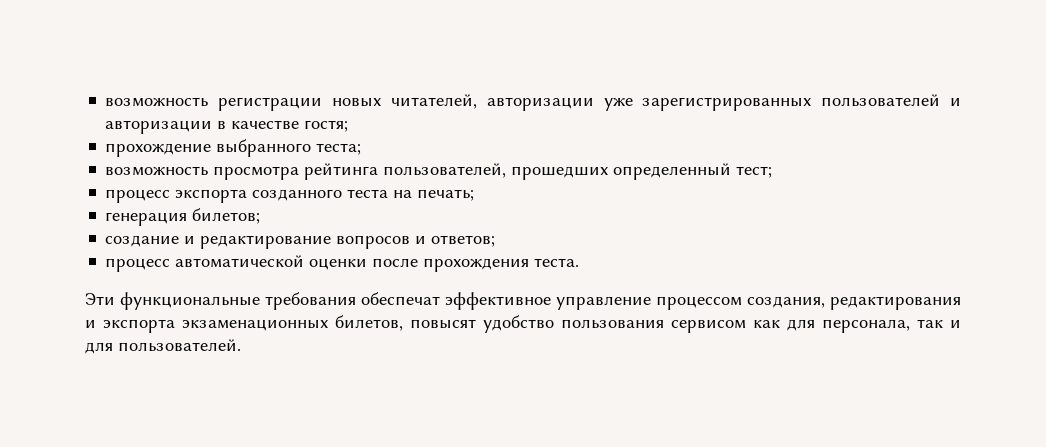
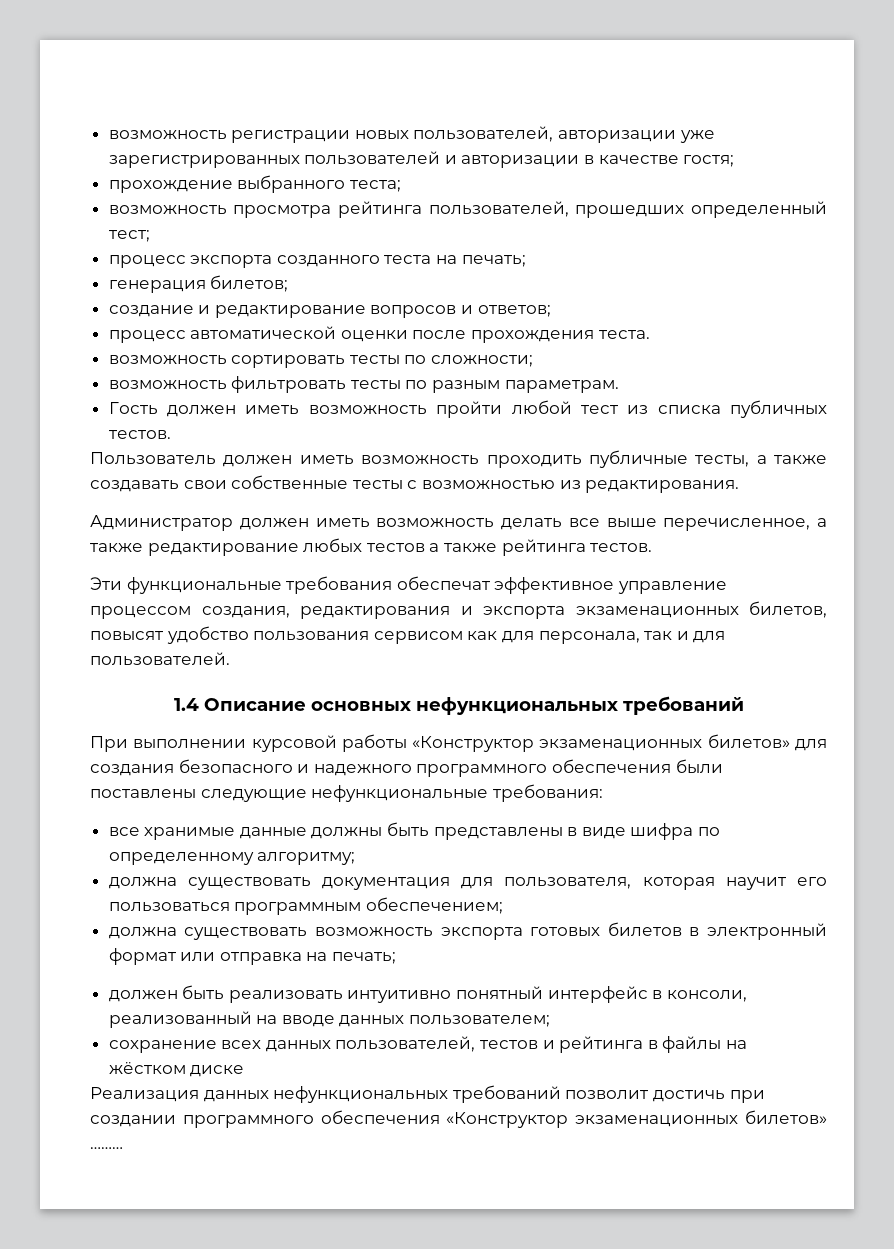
- возможность регистрации новых читателей, авторизации уже зарегистрированных пользователей и авторизации в качестве гостя;
+ возможность регистрации новых пользователей, авторизации уже зарегистрированных пользователей и авторизации в качестве гостя;
+ возможность сортировать тесты по сложности;
+ возможность фильтровать тесты по разным параметрам.
+ Гость должен иметь возможность пройти любой тест из списка публичных тестов.
+ Пользователь должен иметь возможность проходить публичные тесты, а также создавать свои собственные тесты с возможностью из редактирования.
+ Администратор должен иметь возможность делать все выше перечисленное, а также редактирование любых тестов а также рейтинга тестов.
+ 1.4 Описание основных нефункциональных требований
+ При выполнении курсовой работы «Конструктор экзаменационных билетов» для создания безопасного и надежного программного обеспечения были поставлены следующие нефункциональные требования:
+ все хранимые данные должны быть представлены в виде шифра по определенному алгоритму;
+ должна существовать документация для пользователя, которая научит его пользоваться программным обеспечением;
+ должна существовать возможность экспорта готовых билетов в электронный формат или отправка на печать;
+ должен быть реализовать интуитивно понятный интерфейс в консоли, реализованный на вводе данных пользователем;
+ сохранение всех данных пользователей, тестов и рейтинга в файлы на жёстком диске
+ Реализация данных нефункциональных требований позволит достичь при создании программного обеспечения «Конструктор экзаменационных билетов» ………

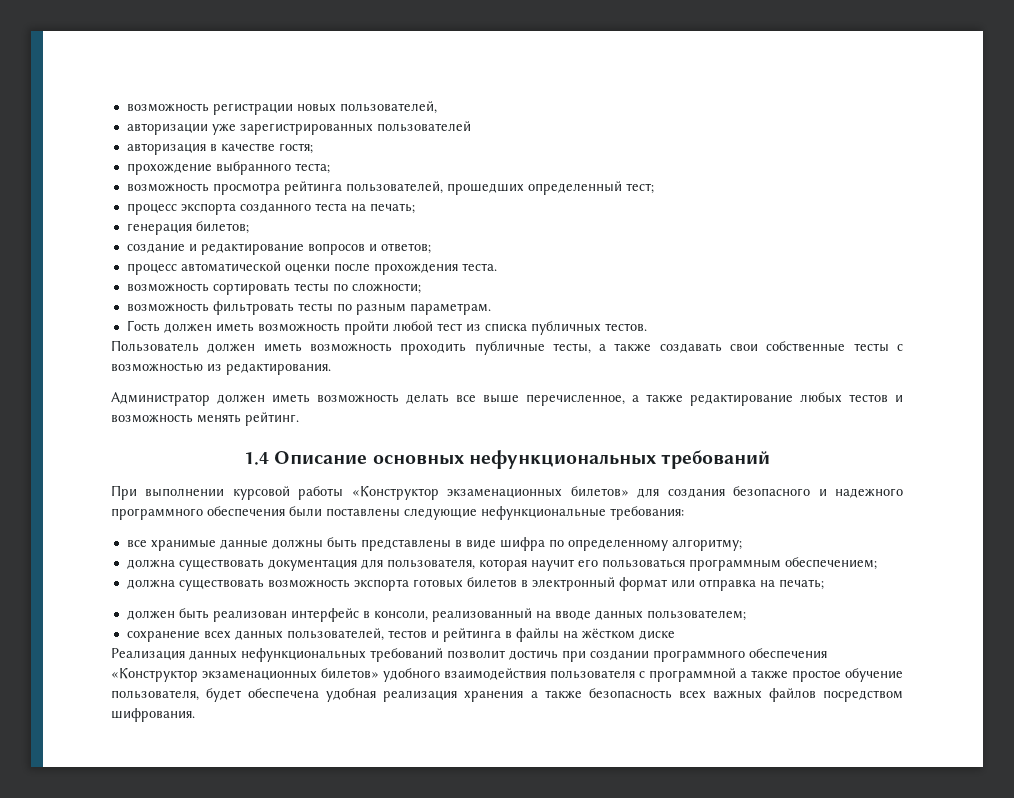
- возможность регистрации новых пользователей, авторизации уже зарегистрированных пользователей и авторизации в качестве гостя;
+ возможность регистрации новых пользователей,
+ авторизации уже зарегистрированных пользователей
+ авторизация в качестве гостя;
- Администратор должен иметь возможность делать все выше перечисленное, а также редактирование любых тестов а также рейтинга тестов.
- Эти функциональные требования обеспечат эффективное управление процессом создания, редактирования и экспорта экзаменационных билетов, повысят удобство пользования сервисом как для персонала, так и для пользователей.
+ Администратор должен иметь возможность делать все выше перечисленное, а также редактирование любых тестов и возможность менять рейтинг.
- должен быть реализовать интуитивно понятный интерфейс в консоли, реализованный на вводе данных пользователем;
+ должен быть реализован интерфейс в консоли, реализованный на вводе данных пользователем;
- Реализация данных нефункциональных требований позволит достичь при создании программного обеспечения «Конструктор экзаменационных билетов» ………
+ Реализация данных нефункциональных требований позволит достичь при создании программного обеспечения «Конструктор экзаменационных билетов» удобного взаимодействия пользователя с программной а также простое обучение пользователя, будет обеспечена удобная реализация хранения а также безопасность всех важных файлов посредством шифрования.

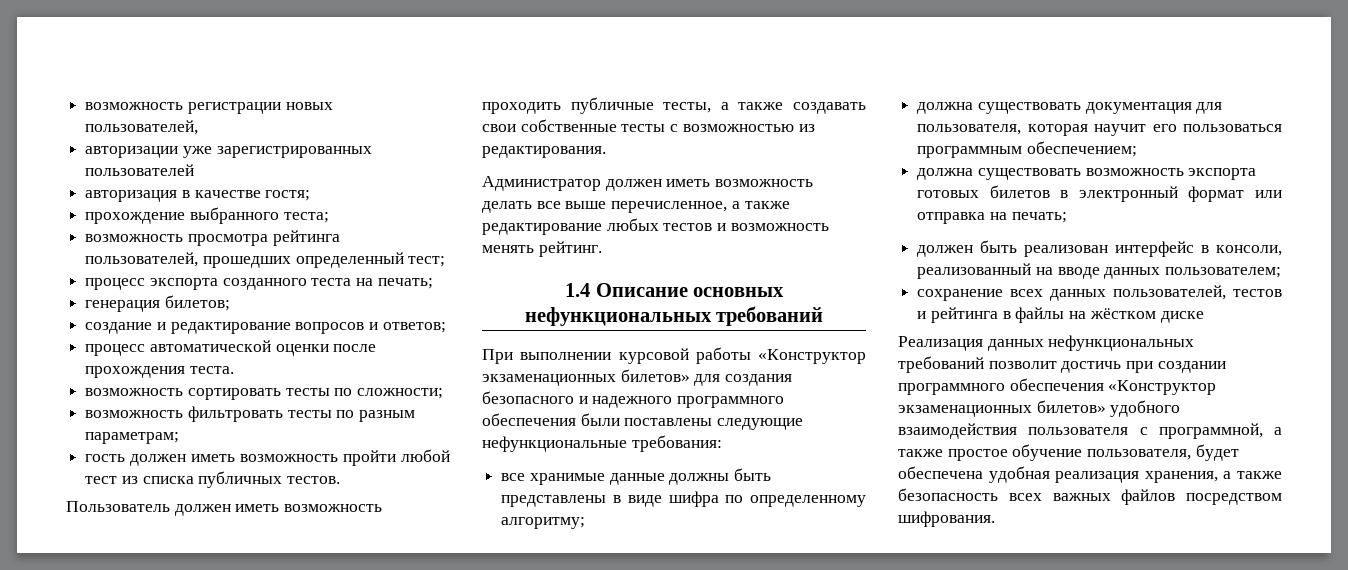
- возможность фильтровать тесты по разным параметрам.
- Гость должен иметь возможность пройти любой тест из списка публичных тестов.
+ возможность фильтровать тесты по разным параметрам;
+ гость должен иметь возможность пройти любой тест из списка публичных тестов.
- Реализация данных нефункциональных требований позволит достичь при создании программного обеспечения «Конструктор экзаменационных билетов» удобного взаимодействия пользователя с программной а также простое обучение пользователя, будет обеспечена удобная реализация хранения а также безопасность всех важных файлов посредством шифрования.
+ Реализация данных нефункциональных требований позволит достичь при создании программного обеспечения «Конструктор экзаменационных билетов» удобного взаимодействия пользователя с программной, а также простое обучение пользователя, будет обеспечена удобная реализация хранения, а также безопасность всех важных файлов посредством шифрования.

